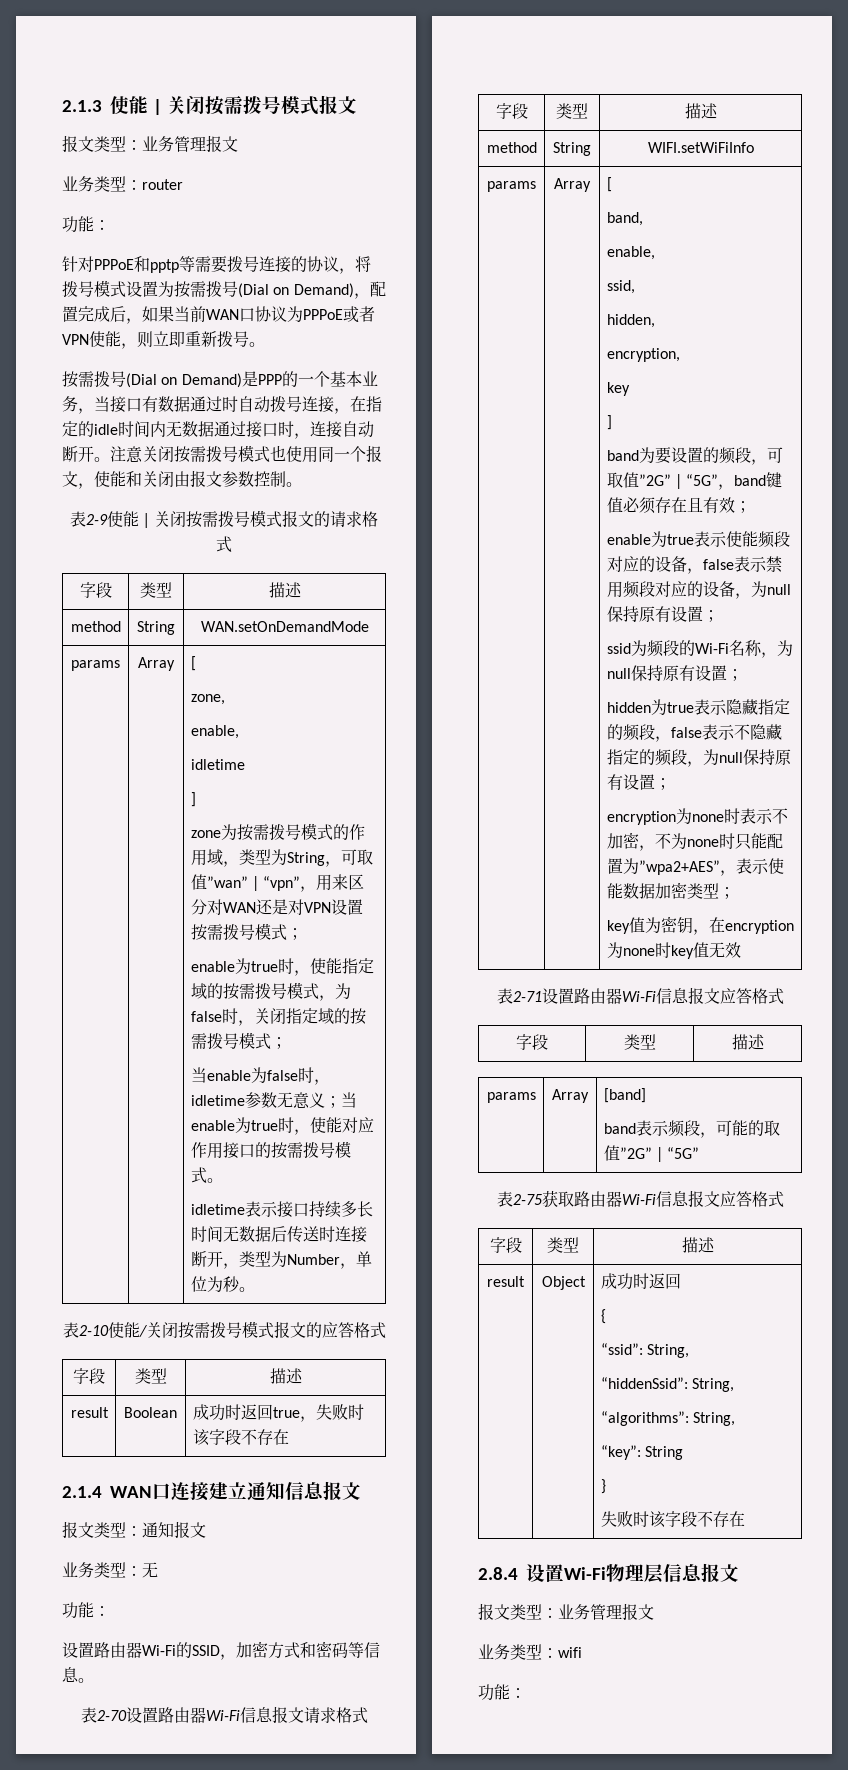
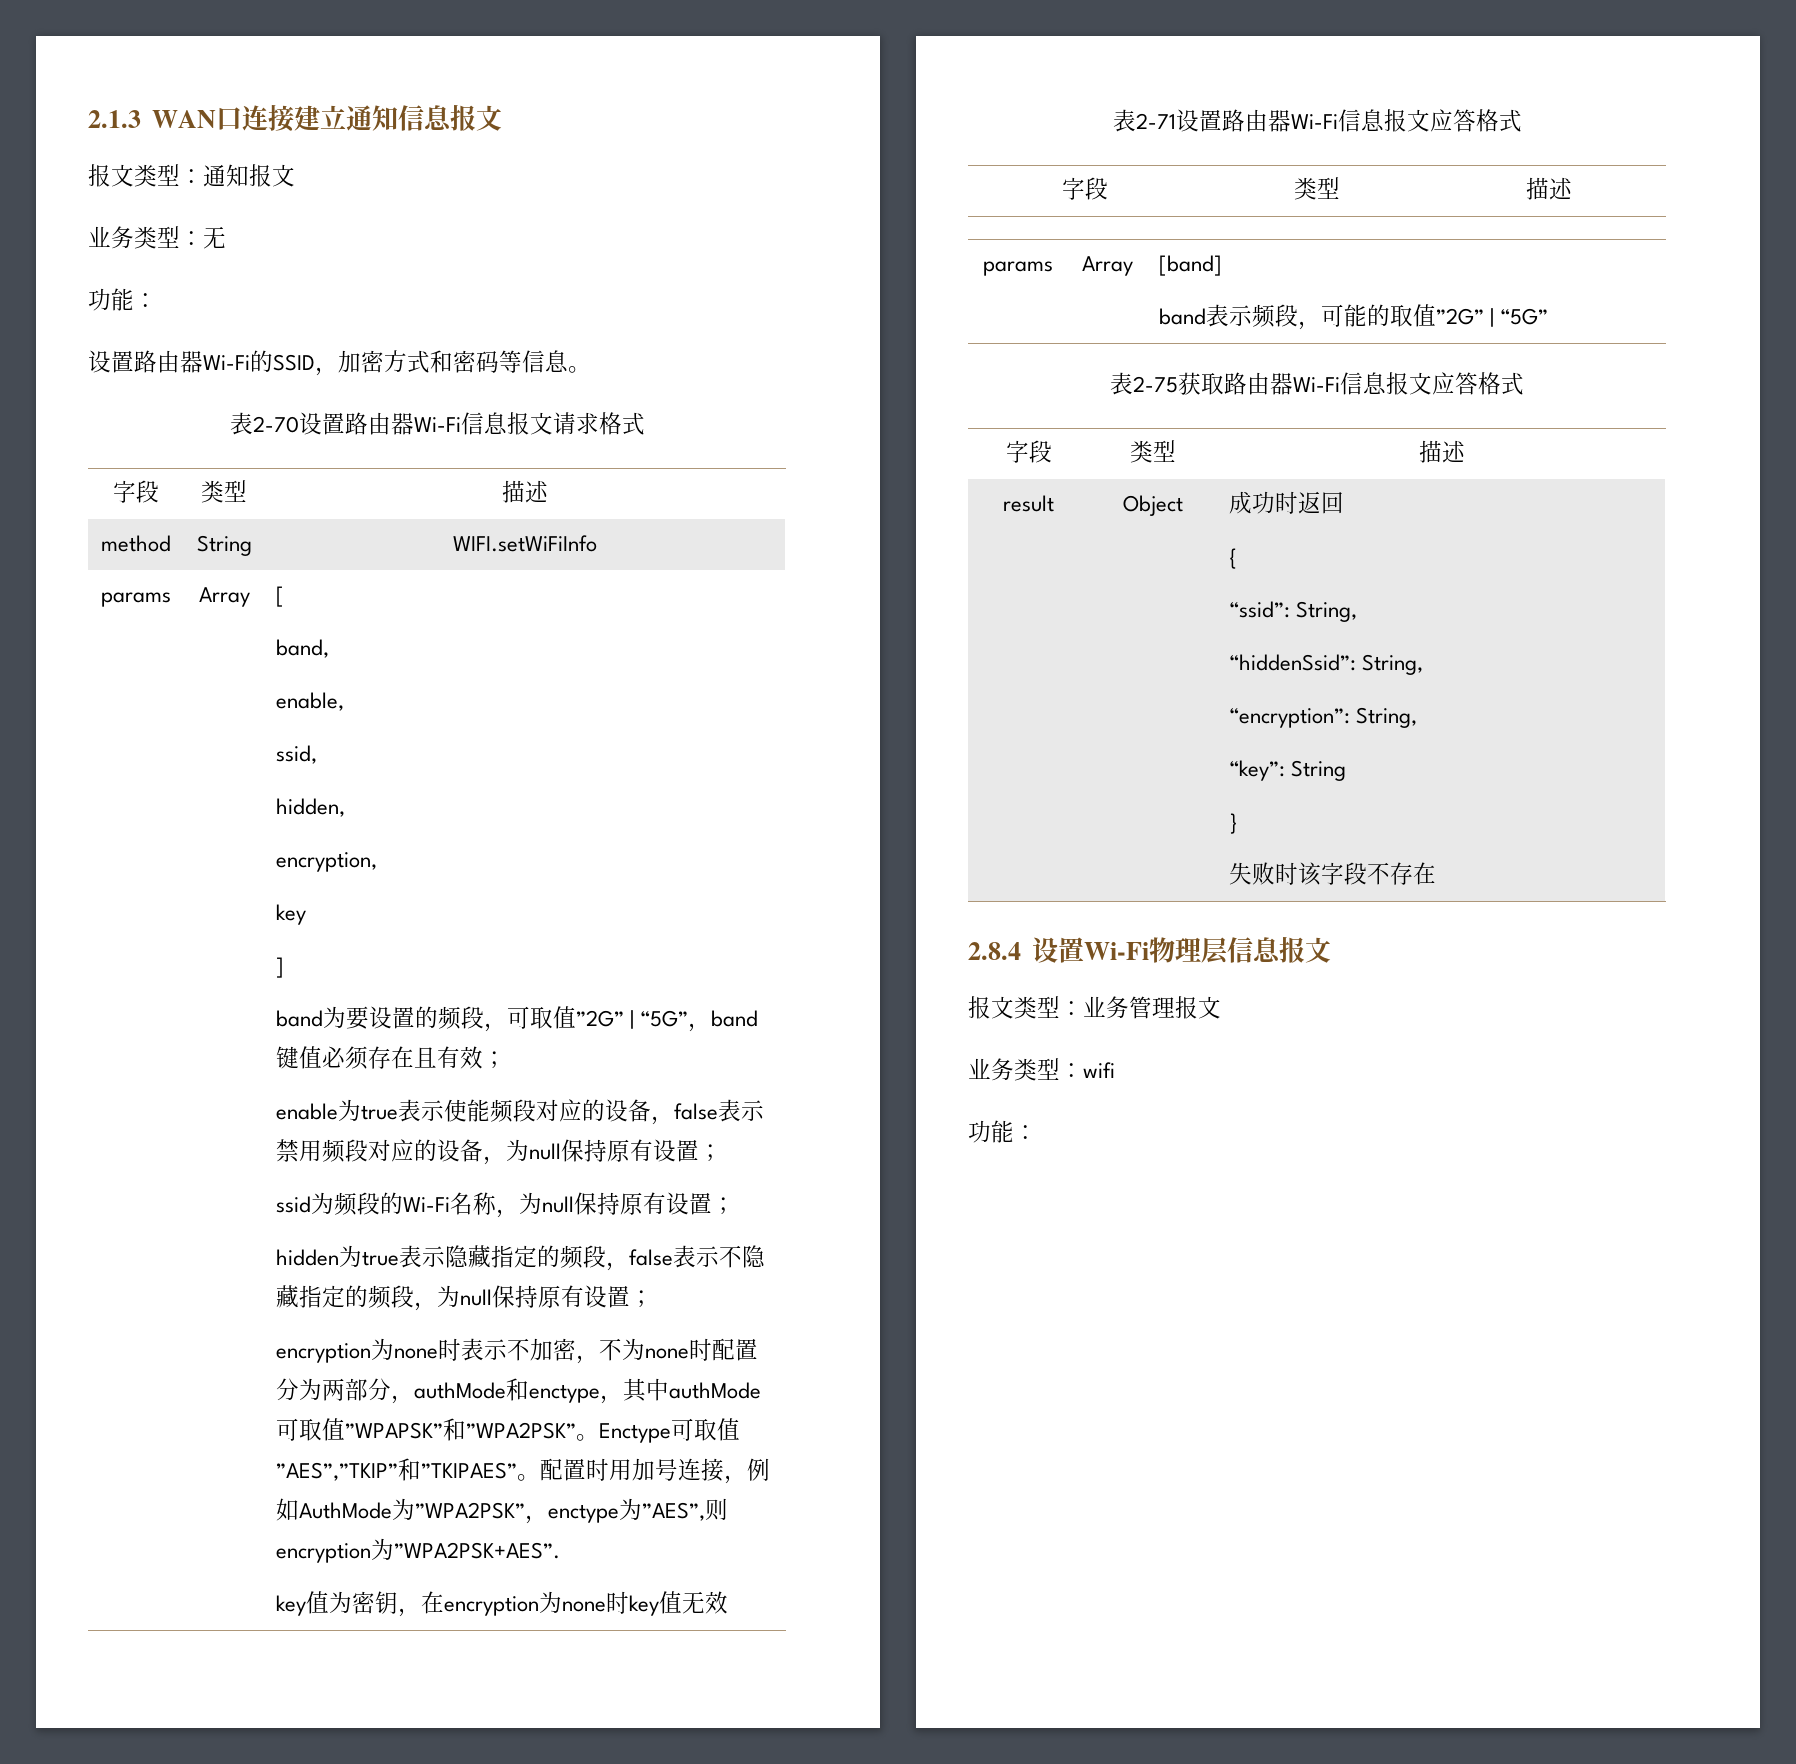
- 2.1.3使能 | 关闭按需拨号模式报文
- 报文类型：业务管理报文
- 业务类型：router
- 功能：
- 针对PPPoE和pptp等需要拨号连接的协议，将拨号模式设置为按需拨号(Dial on Demand)，配置完成后，如果当前WAN口协议为PPPoE或者VPN使能，则立即重新拨号。
- 按需拨号(Dial on Demand)是PPP的一个基本业务，当接口有数据通过时自动拨号连接，在指定的idle时间内无数据通过接口时，连接自动断开。注意关闭按需拨号模式也使用同一个报文，使能和关闭由报文参数控制。
- 表2-9使能 | 关闭按需拨号模式报文的请求格式
- 字段 | 类型 | 描述
- method | String | WAN.setOnDemandMode
- params | Array | [
- zone,
- enable,
- idletime
- ]
- zone为按需拨号模式的作用域，类型为String，可取值”wan” | “vpn”，用来区分对WAN还是对VPN设置按需拨号模式；
- enable为true时，使能指定域的按需拨号模式，为false时，关闭指定域的按需拨号模式；
- 当enable为false时，idletime参数无意义；当enable为true时，使能对应作用接口的按需拨号模式。
- idletime表示接口持续多长时间无数据后传送时连接断开，类型为Number，单位为秒。
- 表2-10使能/关闭按需拨号模式报文的应答格式
- 字段 | 类型 | 描述
- result | Boolean | 成功时返回true，失败时该字段不存在
- 2.1.4 WAN口连接建立通知信息报文
+ 2.1.3 WAN口连接建立通知信息报文
- encryption为none时表示不加密，不为none时只能配置为”wpa2+AES”，表示使能数据加密类型；
+ encryption为none时表示不加密，不为none时配置分为两部分，authMode和enctype，其中authMode可取值”WPAPSK”和”WPA2PSK”。Enctype可取值”AES”,”TKIP”和”TKIPAES”。配置时用加号连接，例如AuthMode为”WPA2PSK”，enctype为”AES”,则encryption为”WPA2PSK+AES”.
  result | Object | 成功时返回
  {
  “ssid”: String,
  “hiddenSsid”: String,
- “algorithms”: String,
+ “encryption”: String,

